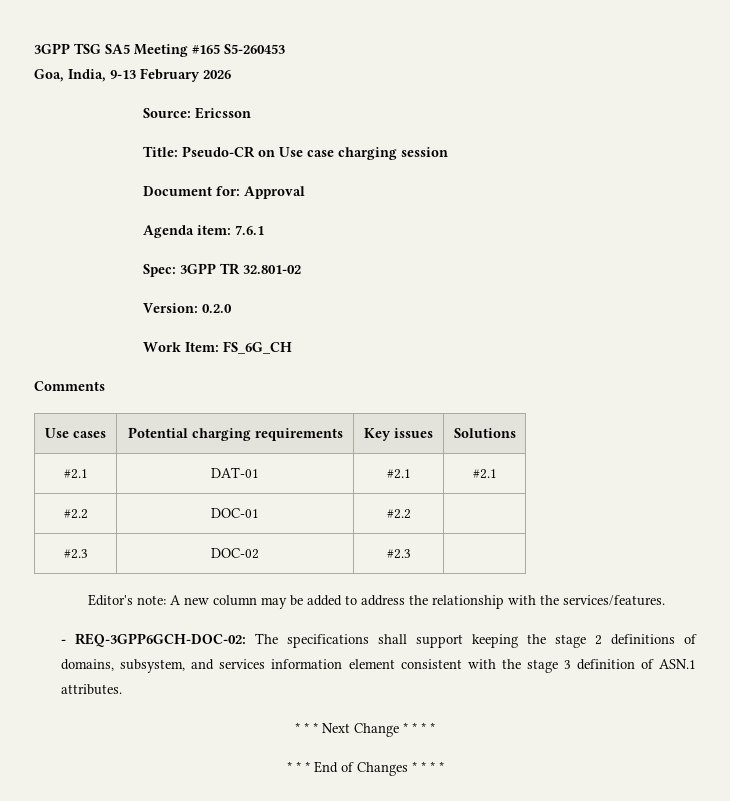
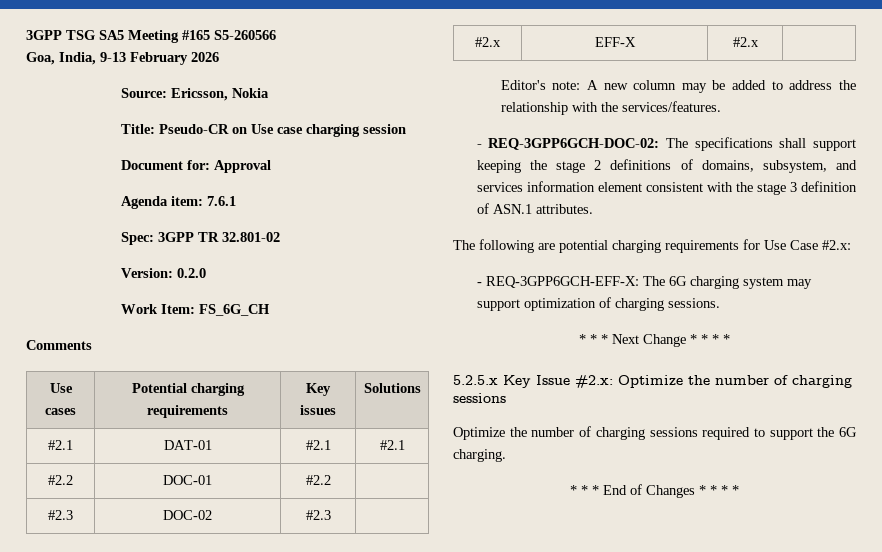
- 3GPP TSG SA5 Meeting #165 S5-260453
+ 3GPP TSG SA5 Meeting #165 S5-260566
- Source: Ericsson
+ Source: Ericsson, Nokia
+ #2.x | EFF-X | #2.x |
+ The following are potential charging requirements for Use Case #2.x:
+ - REQ-3GPP6GCH-EFF-X: The 6G charging system may support optimization of charging sessions.
+ 5.2.5.x Key Issue #2.x: Optimize the number of charging sessions
+ Optimize the number of charging sessions required to support the 6G charging.

